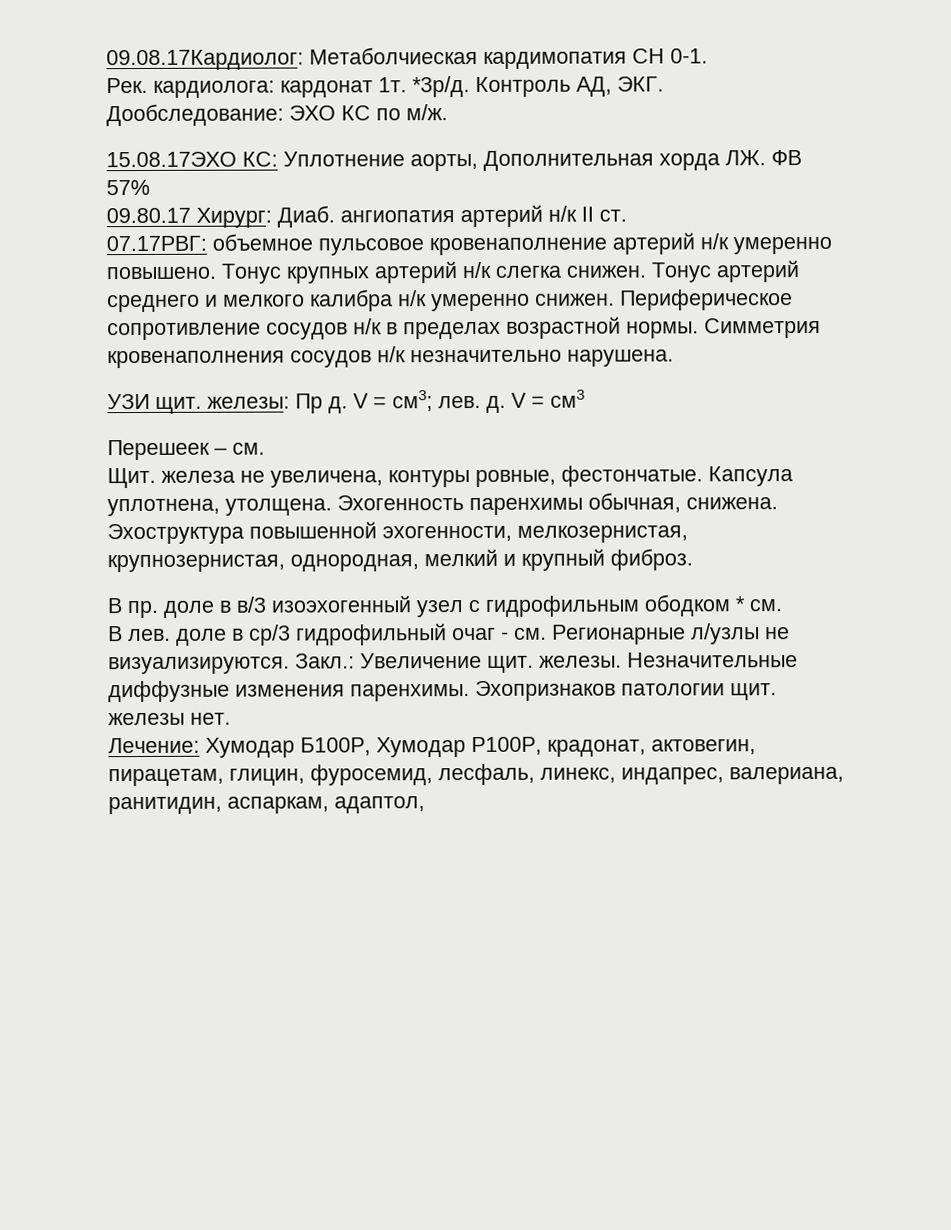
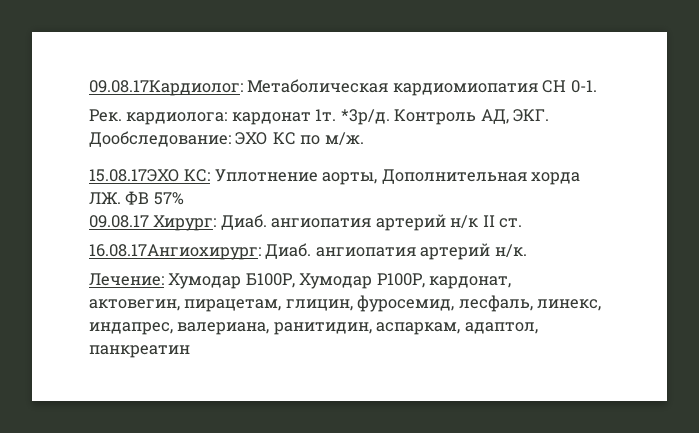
- 09.08.17Кардиолог: Метаболчиеская кардимопатия СН 0-1.
+ 09.08.17Кардиолог: Метаболическая кардиомиопатия СН 0-1.
- 09.80.17 Хирург: Диаб. ангиопатия артерий н/к II ст.
+ 09.08.17 Хирург: Диаб. ангиопатия артерий н/к II ст.
- 07.17РВГ: объемное пульсовое кровенаполнение артерий н/к умеренно повышено. Тонус крупных артерий н/к слегка снижен. Тонус артерий среднего и мелкого калибра н/к умеренно снижен. Периферическое сопротивление сосудов н/к в пределах возрастной нормы. Симметрия кровенаполнения сосудов н/к незначительно нарушена.
- УЗИ щит. железы: Пр д. V = см3; лев. д. V = см3
- Перешеек – см.
- Щит. железа не увеличена, контуры ровные, фестончатые. Капсула уплотнена, утолщена. Эхогенность паренхимы обычная, снижена. Эхоструктура повышенной эхогенности, мелкозернистая, крупнозернистая, однородная, мелкий и крупный фиброз.
- В пр. доле в в/3 изоэхогенный узел с гидрофильным ободком * см.
- В лев. доле в ср/3 гидрофильный очаг - см. Регионарные л/узлы не визуализируются. Закл.: Увеличение щит. железы. Незначительные диффузные изменения паренхимы. Эхопризнаков патологии щит. железы нет.
+ 16.08.17Ангиохирург: Диаб. ангиопатия артерий н/к.
- Лечение: Хумодар Б100Р, Хумодар Р100Р, крадонат, актовегин, пирацетам, глицин, фуросемид, лесфаль, линекс, индапрес, валериана, ранитидин, аспаркам, адаптол,
+ Лечение: Хумодар Б100Р, Хумодар Р100Р, кардонат, актовегин, пирацетам, глицин, фуросемид, лесфаль, линекс, индапрес, валериана, ранитидин, аспаркам, адаптол, панкреатин

